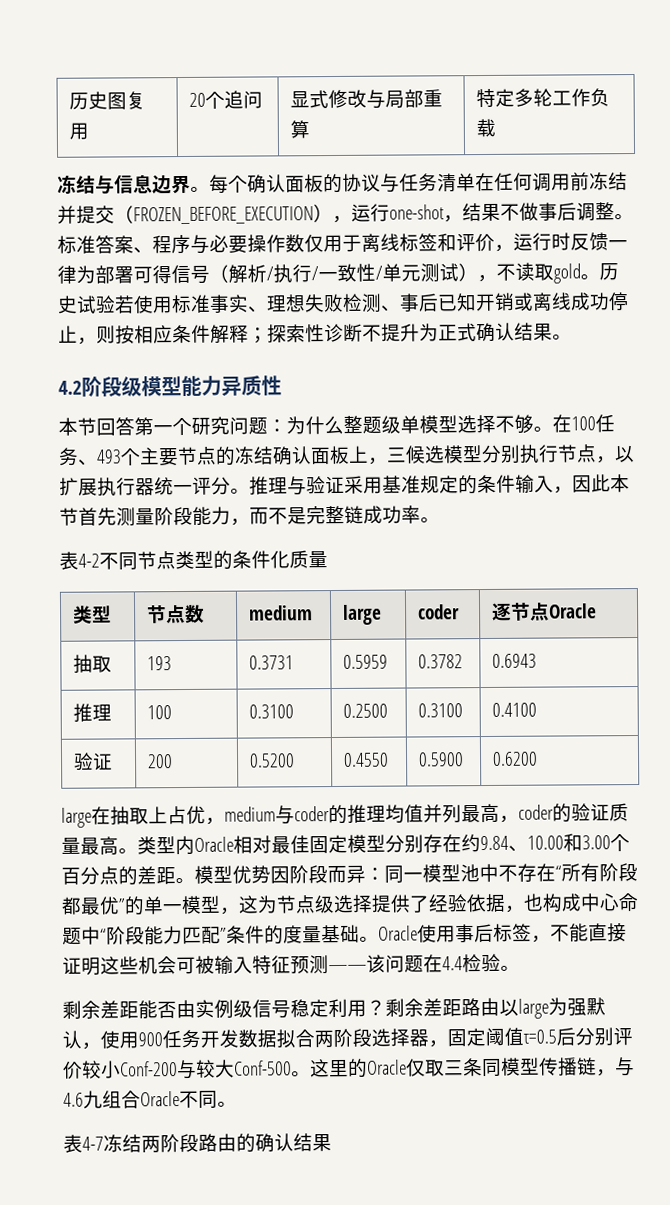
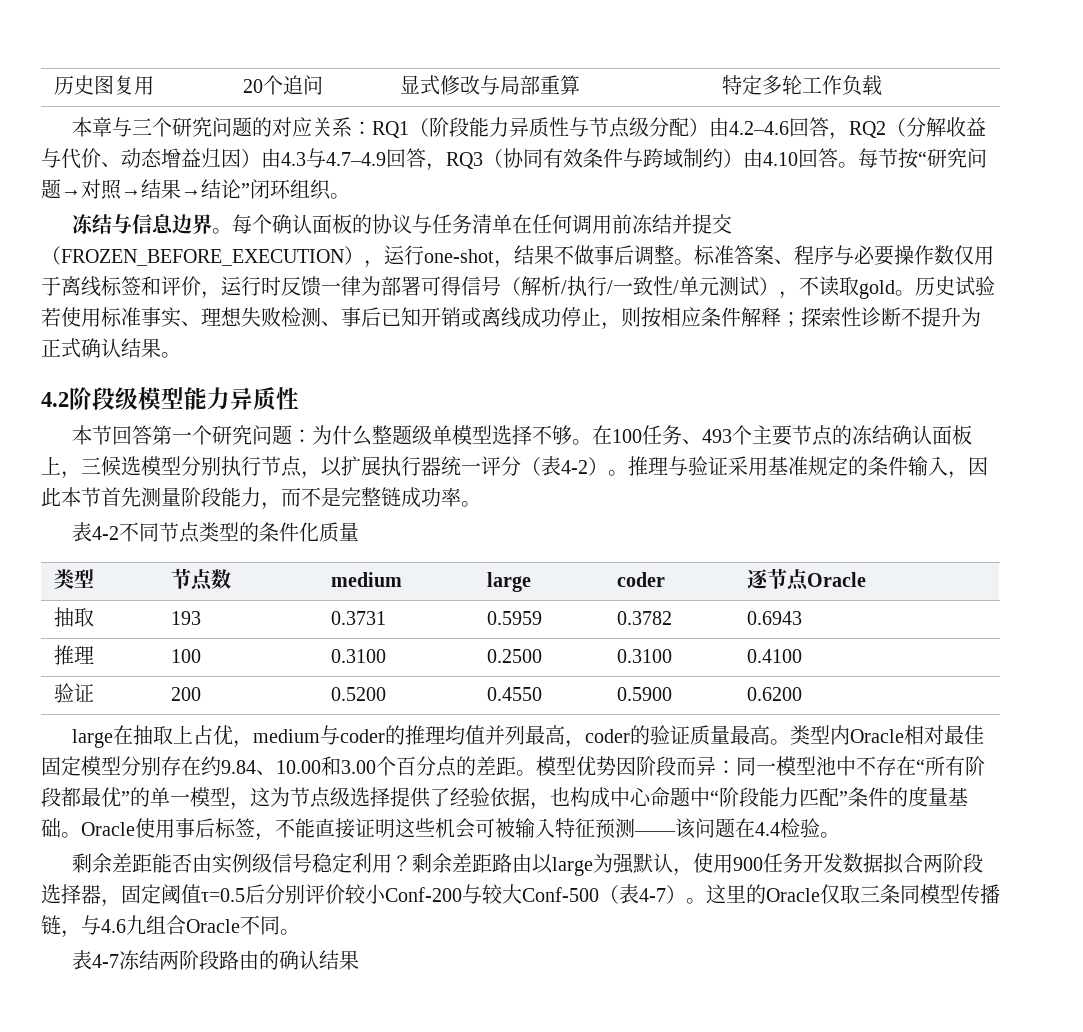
+ 本章与三个研究问题的对应关系：RQ1（阶段能力异质性与节点级分配）由4.2–4.6回答，RQ2（分解收益与代价、动态增益归因）由4.3与4.7–4.9回答，RQ3（协同有效条件与跨域制约）由4.10回答。每节按“研究问题→对照→结果→结论”闭环组织。
- 在100任务、493个主要节点的冻结确认面板上，三候选模型分别执行节点，以扩展执行器统一评分。
+ 在100任务、493个主要节点的冻结确认面板上，三候选模型分别执行节点，以扩展执行器统一评分（表4-2）。
- 剩余差距路由以large为强默认，使用900任务开发数据拟合两阶段选择器，固定阈值τ=0.5后分别评价较小Conf-200与较大Conf-500。
+ 剩余差距路由以large为强默认，使用900任务开发数据拟合两阶段选择器，固定阈值τ=0.5后分别评价较小Conf-200与较大Conf-500（表4-7）。

